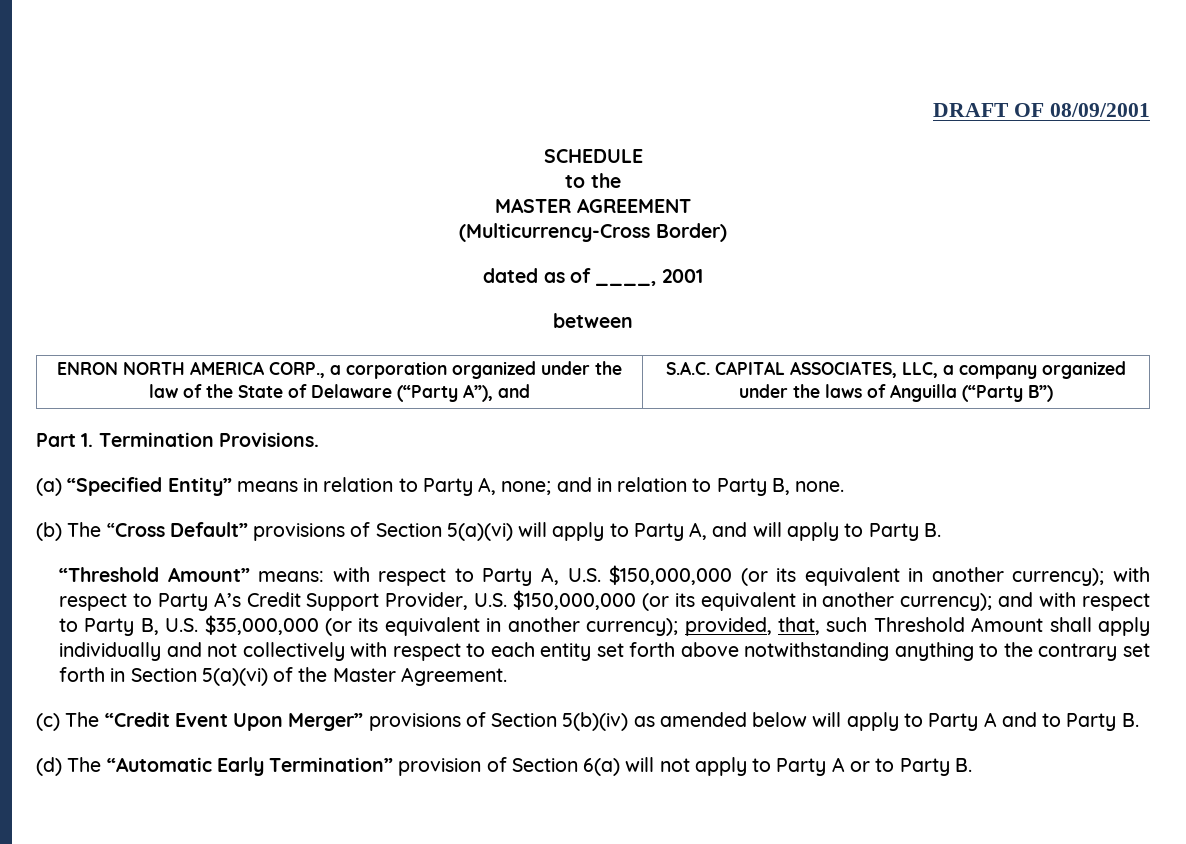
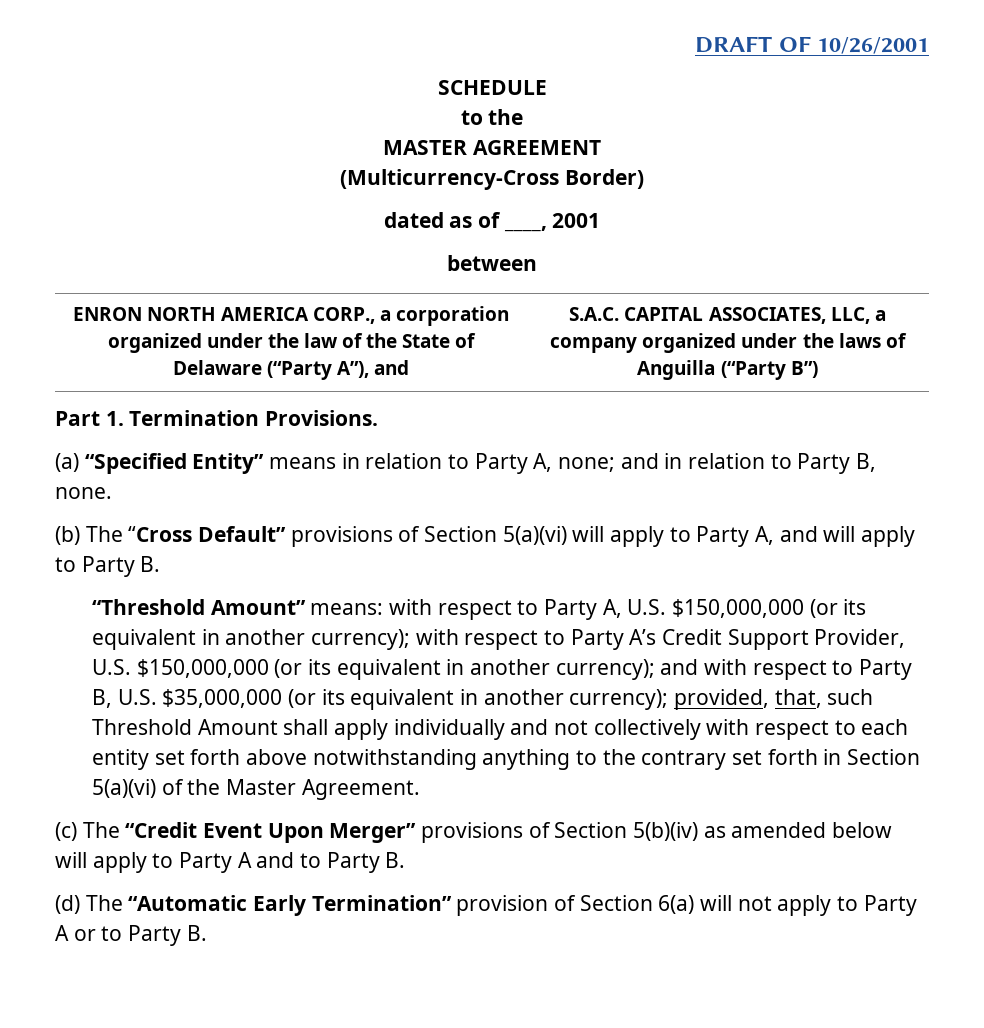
- DRAFT OF 08/09/2001
+ DRAFT OF 10/26/2001

